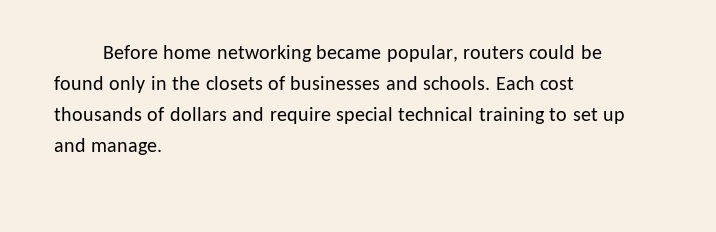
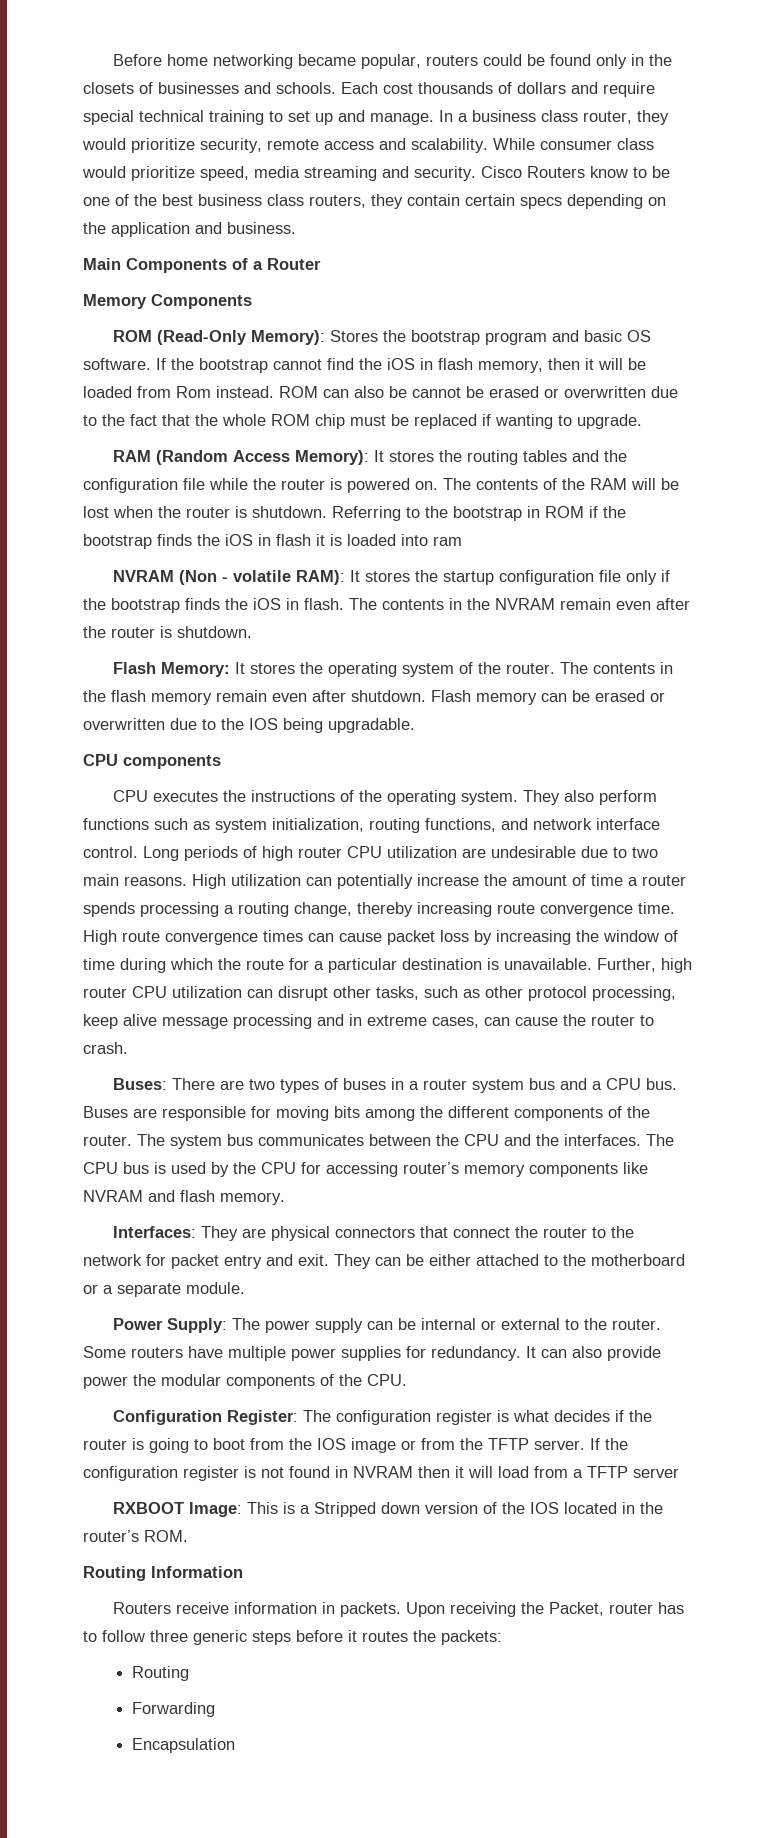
+ In a business class router, they would prioritize security, remote access and scalability. While consumer class would prioritize speed, media streaming and security. Cisco Routers know to be one of the best business class routers, they contain certain specs depending on the application and business.
+ Main Components of a Router
+ Memory Components
+ ROM (Read-Only Memory): Stores the bootstrap program and basic OS software. If the bootstrap cannot find the iOS in flash memory, then it will be loaded from Rom instead. ROM can also be cannot be erased or overwritten due to the fact that the whole ROM chip must be replaced if wanting to upgrade.
+ RAM (Random Access Memory): It stores the routing tables and the configuration file while the router is powered on. The contents of the RAM will be lost when the router is shutdown. Referring to the bootstrap in ROM if the bootstrap finds the iOS in flash it is loaded into ram
+ NVRAM (Non - volatile RAM): It stores the startup configuration file only if the bootstrap finds the iOS in flash. The contents in the NVRAM remain even after the router is shutdown.
+ Flash Memory: It stores the operating system of the router. The contents in the flash memory remain even after shutdown. Flash memory can be erased or overwritten due to the IOS being upgradable.
+ CPU components
+ CPU executes the instructions of the operating system. They also perform functions such as system initialization, routing functions, and network interface control. Long periods of high router CPU utilization are undesirable due to two main reasons. High utilization can potentially increase the amount of time a router spends processing a routing change, thereby increasing route convergence time. High route convergence times can cause packet loss by increasing the window of time during which the route for a particular destination is unavailable. Further, high router CPU utilization can disrupt other tasks, such as other protocol processing, keep alive message processing and in extreme cases, can cause the router to crash.
+ Buses: There are two types of buses in a router system bus and a CPU bus. Buses are responsible for moving bits among the different components of the router. The system bus communicates between the CPU and the interfaces. The CPU bus is used by the CPU for accessing router’s memory components like NVRAM and flash memory.
+ Interfaces: They are physical connectors that connect the router to the network for packet entry and exit. They can be either attached to the motherboard or a separate module.
+ Power Supply: The power supply can be internal or external to the router. Some routers have multiple power supplies for redundancy. It can also provide power the modular components of the CPU.
+ Configuration Register: The configuration register is what decides if the router is going to boot from the IOS image or from the TFTP server. If the configuration register is not found in NVRAM then it will load from a TFTP server
+ RXBOOT Image: This is a Stripped down version of the IOS located in the router’s ROM.
+ Routing Information
+ Routers receive information in packets. Upon receiving the Packet, router has to follow three generic steps before it routes the packets:
+ Routing
+ Forwarding
+ Encapsulation

